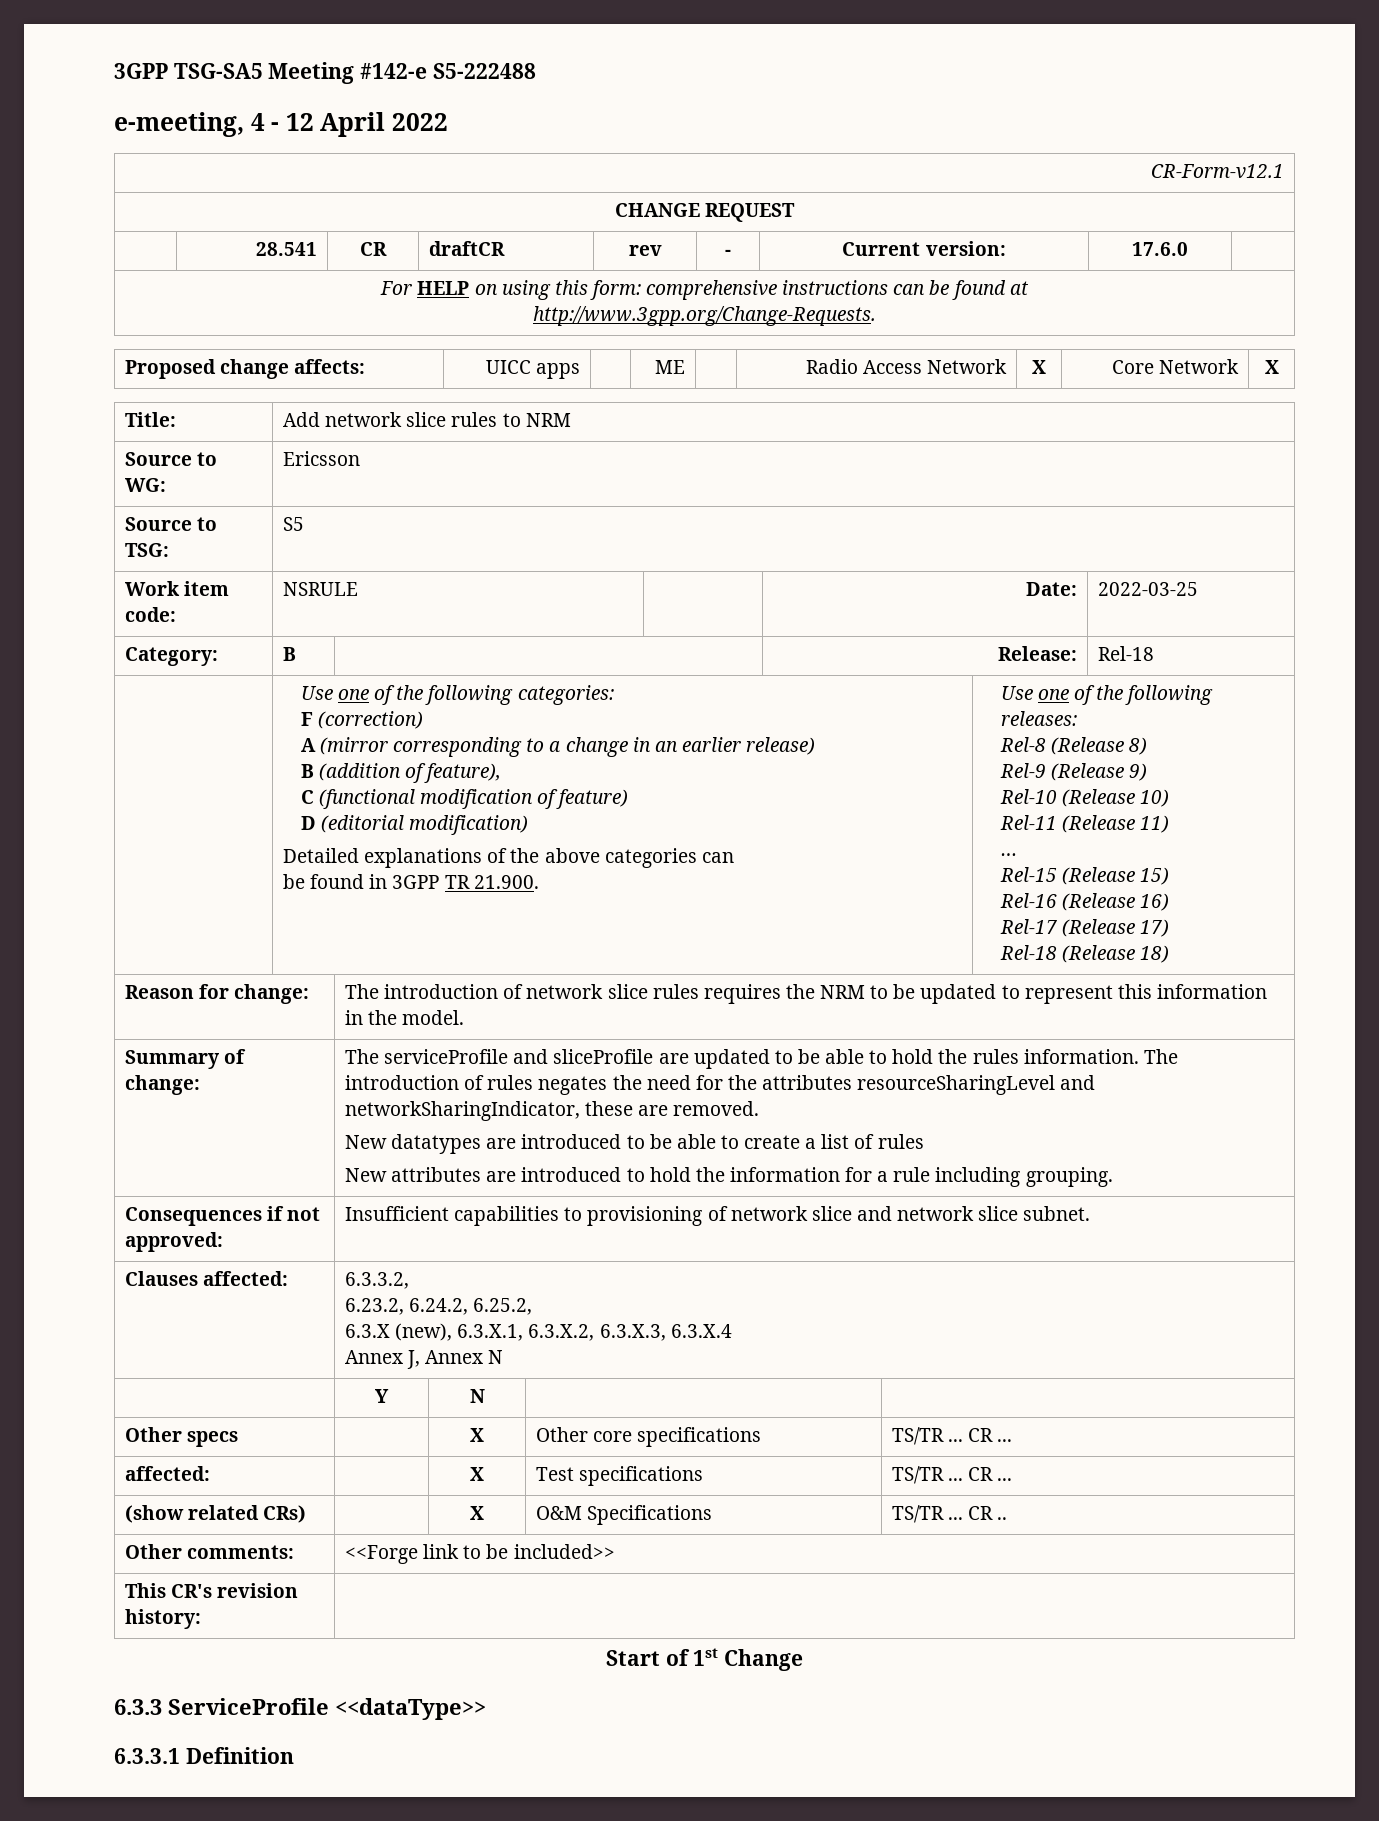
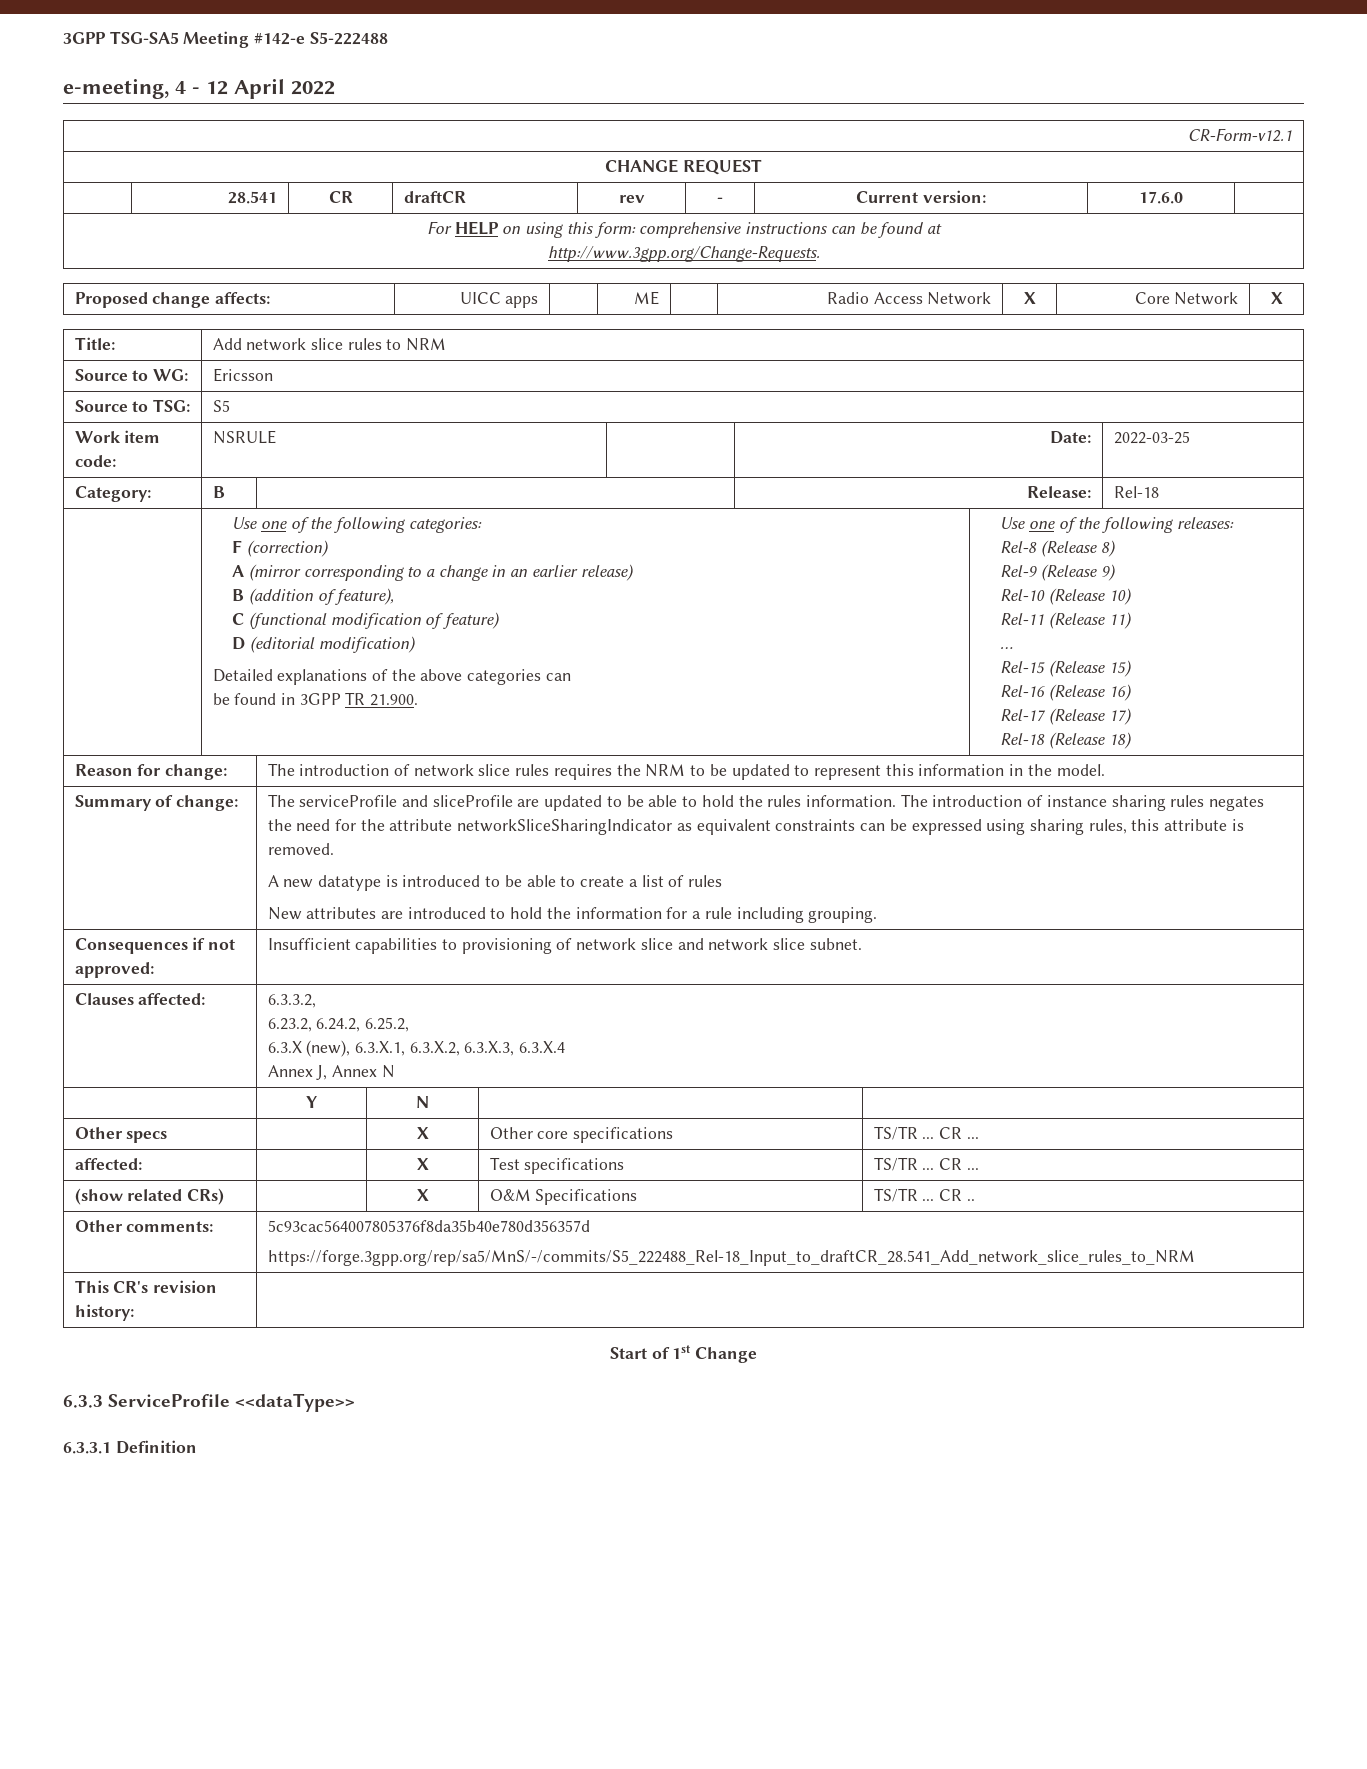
- The introduction of rules negates the need for the attributes resourceSharingLevel and networkSharingIndicator, these are removed.
- New datatypes are introduced to be able to create a list of rules
+ The introduction of instance sharing rules negates the need for the attribute networkSliceSharingIndicator as equivalent constraints can be expressed using sharing rules, this attribute is removed.
+ A new datatype is introduced to be able to create a list of rules
- Other comments: | <<Forge link to be included>>
+ Other comments: | 5c93cac564007805376f8da35b40e780d356357d
+ https://forge.3gpp.org/rep/sa5/MnS/-/commits/S5_222488_Rel-18_Input_to_draftCR_28.541_Add_network_slice_rules_to_NRM

